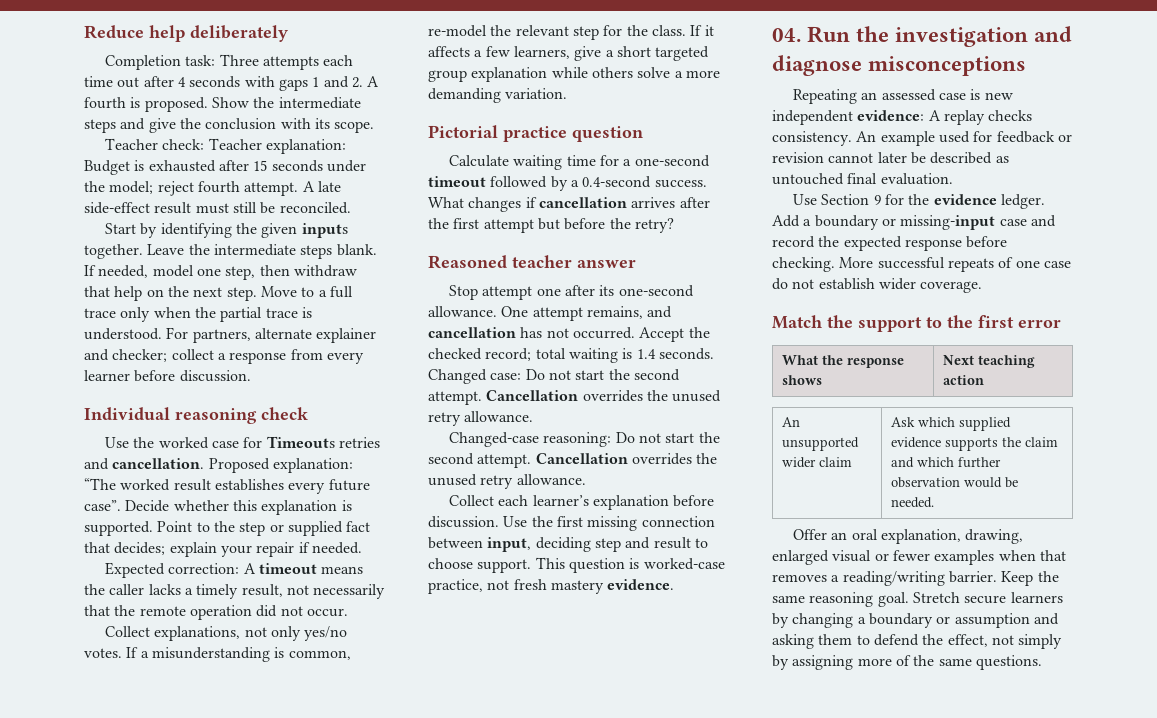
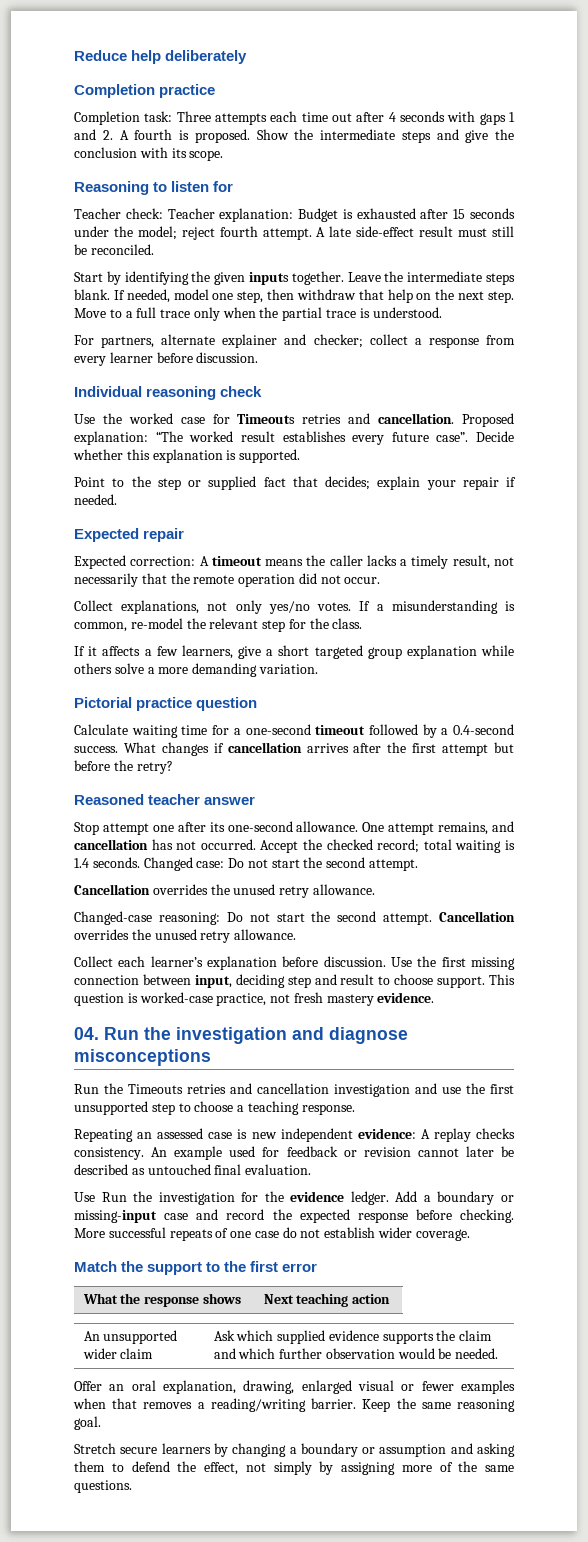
+ Completion practice
+ Reasoning to listen for
- Move to a full trace only when the partial trace is understood. For partners, alternate explainer and checker; collect a response from every learner before discussion.
+ Move to a full trace only when the partial trace is understood.
+ For partners, alternate explainer and checker; collect a response from every learner before discussion.
- Decide whether this explanation is supported. Point to the step or supplied fact that decides; explain your repair if needed.
+ Decide whether this explanation is supported.
+ Point to the step or supplied fact that decides; explain your repair if needed.
+ Expected repair
- If a misunderstanding is common, re-model the relevant step for the class. If it affects a few learners, give a short targeted group explanation while others solve a more demanding variation.
+ If a misunderstanding is common, re-model the relevant step for the class.
+ If it affects a few learners, give a short targeted group explanation while others solve a more demanding variation.
- Changed case: Do not start the second attempt. Cancellation overrides the unused retry allowance.
+ Changed case: Do not start the second attempt.
+ Cancellation overrides the unused retry allowance.
+ Run the Timeouts retries and cancellation investigation and use the first unsupported step to choose a teaching response.
- Use Section 9 for the evidence ledger.
+ Use Run the investigation for the evidence ledger.
- Keep the same reasoning goal. Stretch secure learners by changing a boundary or assumption and asking them to defend the effect, not simply by assigning more of the same questions.
+ Keep the same reasoning goal.
+ Stretch secure learners by changing a boundary or assumption and asking them to defend the effect, not simply by assigning more of the same questions.

